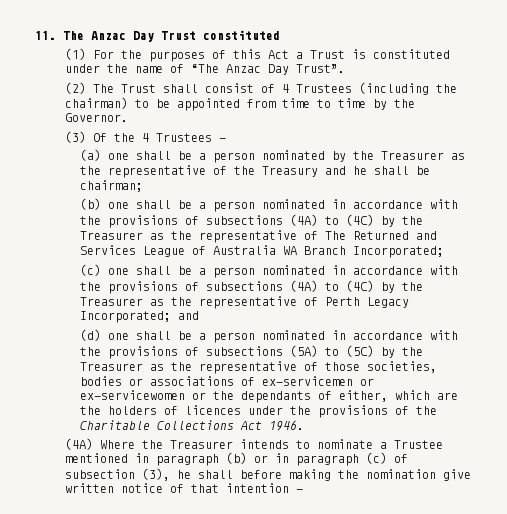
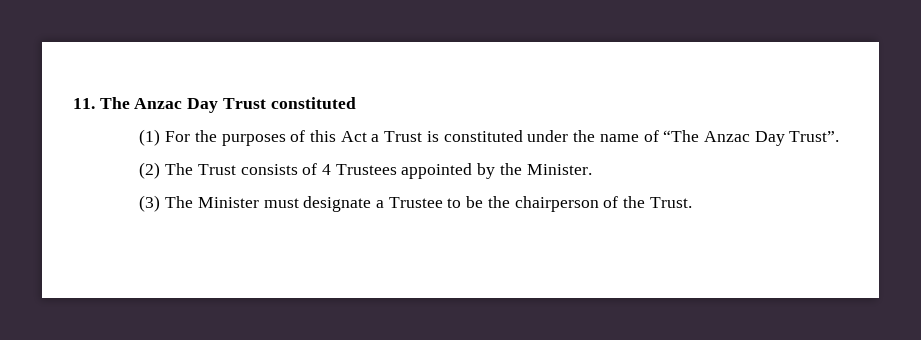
- (2) The Trust shall consist of 4 Trustees (including the chairman) to be appointed from time to time by the Governor.
- (3) Of the 4 Trustees —
- (a) one shall be a person nominated by the Treasurer as the representative of the Treasury and he shall be chairman;
- (b) one shall be a person nominated in accordance with the provisions of subsections (4A) to (4C) by the Treasurer as the representative of The Returned and Services League of Australia WA Branch Incorporated;
- (c) one shall be a person nominated in accordance with the provisions of subsections (4A) to (4C) by the Treasurer as the representative of Perth Legacy Incorporated; and
- (d) one shall be a person nominated in accordance with the provisions of subsections (5A) to (5C) by the Treasurer as the representative of those societies, bodies or associations of ex-servicemen or ex-servicewomen or the dependants of either, which are the holders of licences under the provisions of the Charitable Collections Act 1946.
- (4A) Where the Treasurer intends to nominate a Trustee mentioned in paragraph (b) or in paragraph (c) of subsection (3), he shall before making the nomination give written notice of that intention —
+ (2) The Trust consists of 4 Trustees appointed by the Minister.
+ (3) The Minister must designate a Trustee to be the chairperson of the Trust.

